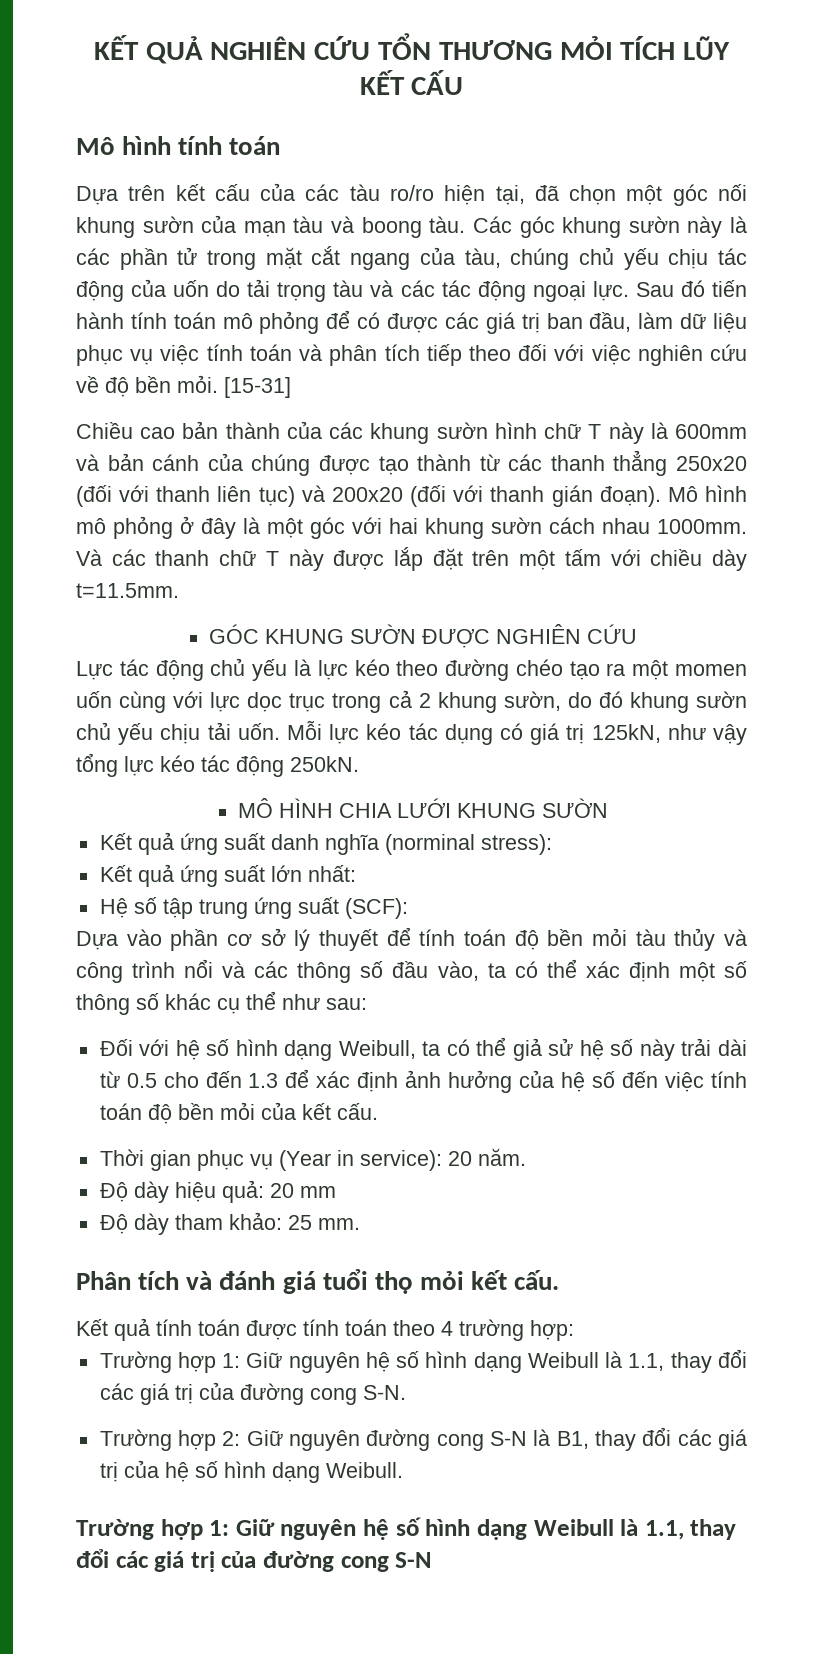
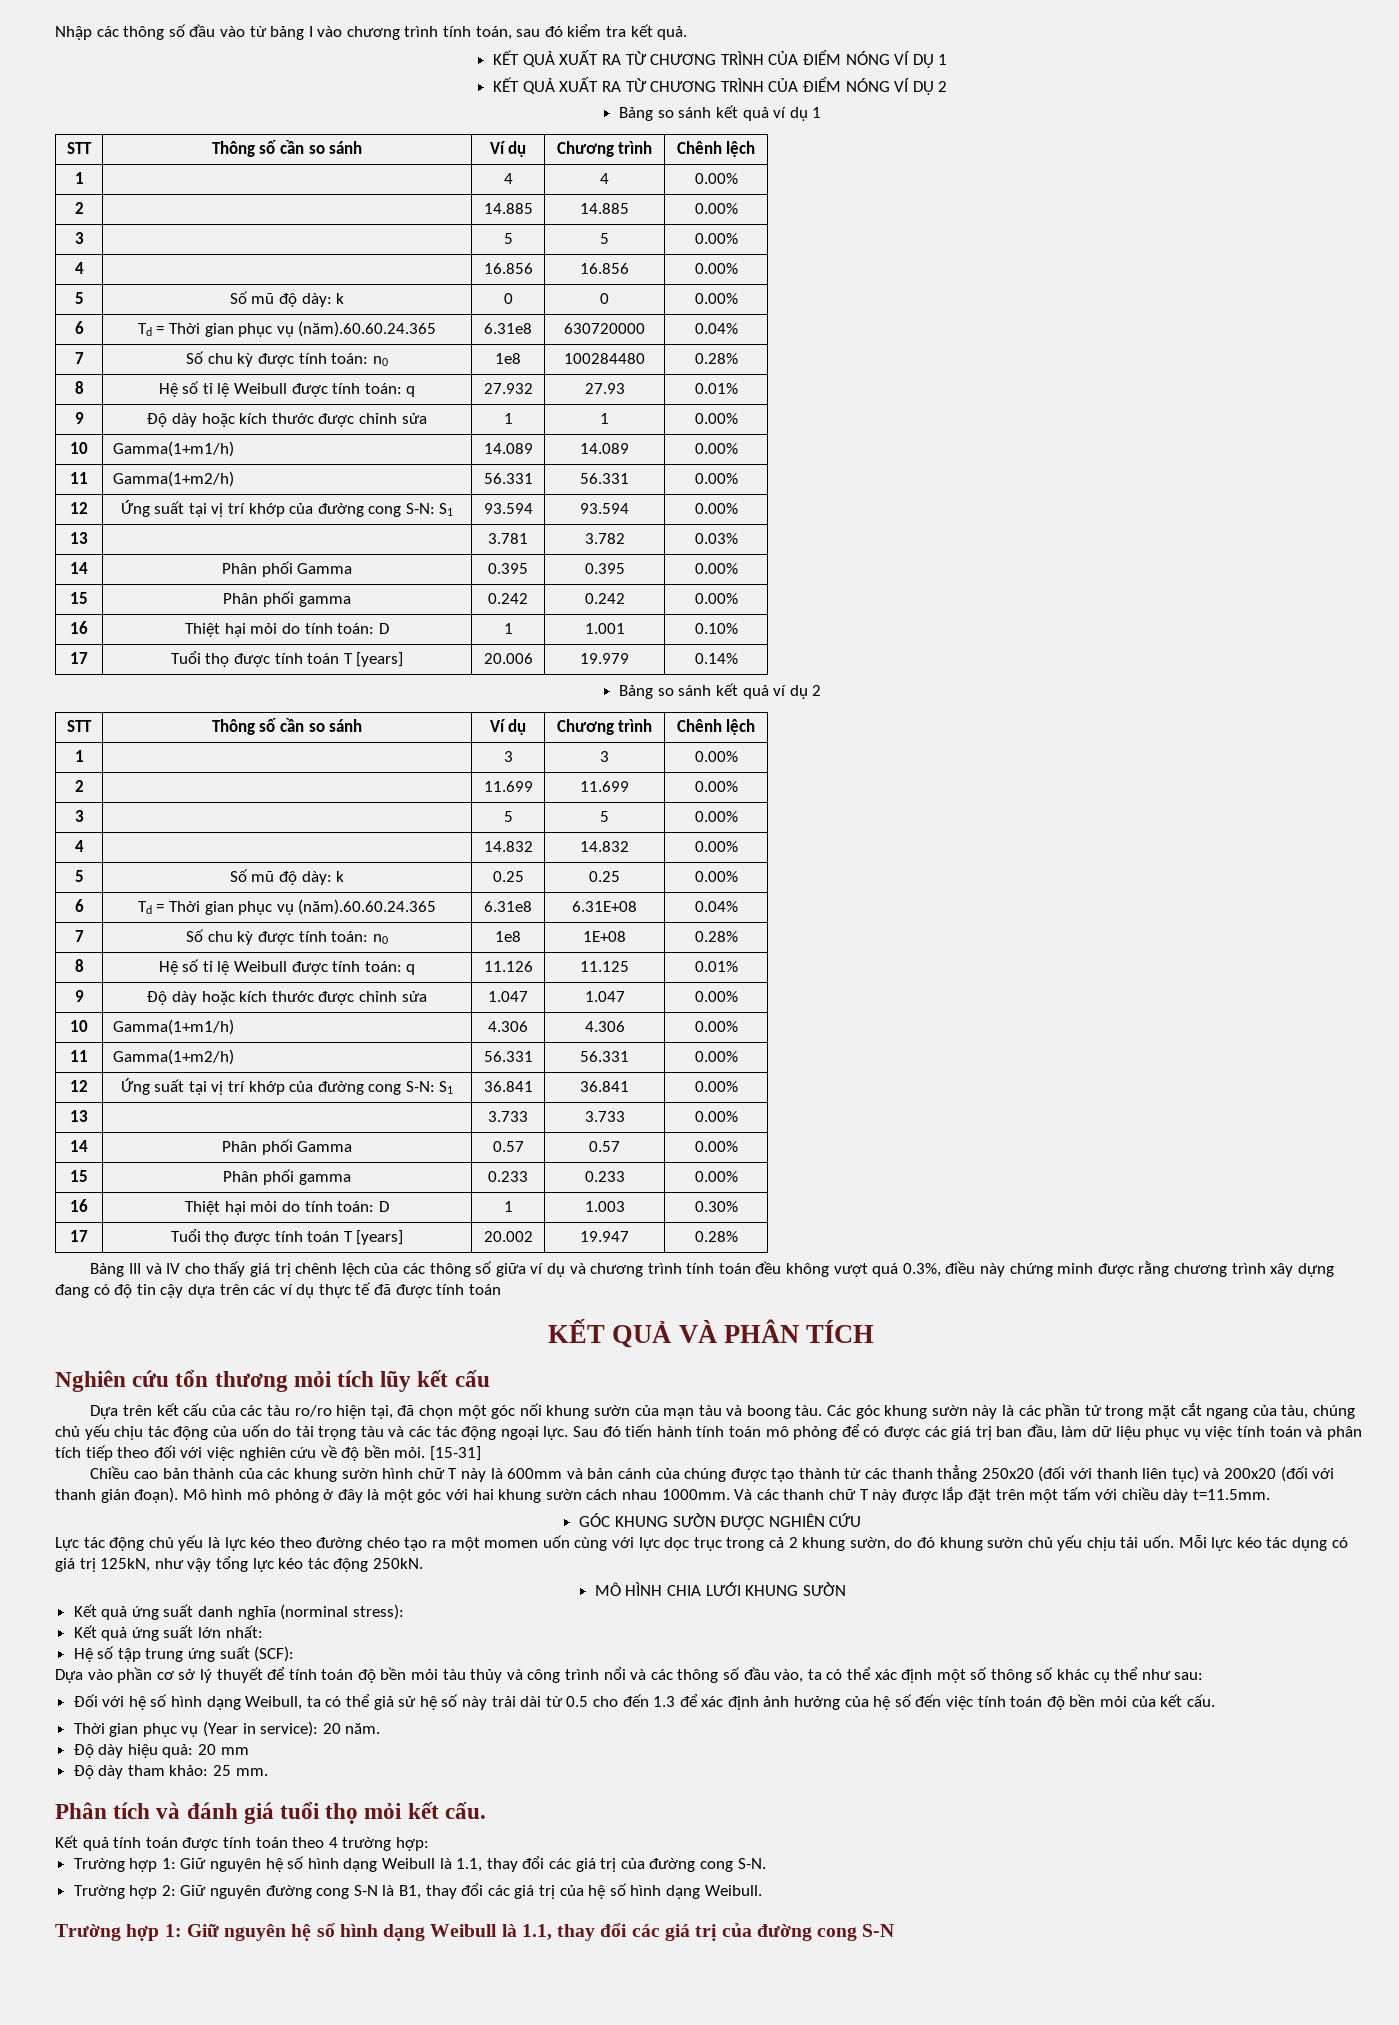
- KẾT QUẢ NGHIÊN CỨU TỔN THƯƠNG MỎI TÍCH LŨY KẾT CẤU
- Mô hình tính toán
+ Nhập các thông số đầu vào từ bảng I vào chương trình tính toán, sau đó kiểm tra kết quả.
+ KẾT QUẢ XUẤT RA TỪ CHƯƠNG TRÌNH CỦA ĐIỂM NÓNG VÍ DỤ 1
+ KẾT QUẢ XUẤT RA TỪ CHƯƠNG TRÌNH CỦA ĐIỂM NÓNG VÍ DỤ 2
+ Bảng so sánh kết quả ví dụ 1
+ STT | Thông số cần so sánh | Ví dụ | Chương trình | Chênh lệch
+ 1 | | 4 | 4 | 0.00%
+ 2 | | 14.885 | 14.885 | 0.00%
+ 3 | | 5 | 5 | 0.00%
+ 4 | | 16.856 | 16.856 | 0.00%
+ 5 | Số mũ độ dày: k | 0 | 0 | 0.00%
+ 6 | Td = Thời gian phục vụ (năm).60.60.24.365 | 6.31e8 | 630720000 | 0.04%
+ 7 | Số chu kỳ được tính toán: n0 | 1e8 | 100284480 | 0.28%
+ 8 | Hệ số tỉ lệ Weibull được tính toán: q | 27.932 | 27.93 | 0.01%
+ 9 | Độ dày hoặc kích thước được chỉnh sửa | 1 | 1 | 0.00%
+ 10 | Gamma(1+m1/h) | 14.089 | 14.089 | 0.00%
+ 11 | Gamma(1+m2/h) | 56.331 | 56.331 | 0.00%
+ 12 | Ứng suất tại vị trí khớp của đường cong S-N: S1 | 93.594 | 93.594 | 0.00%
+ 13 | | 3.781 | 3.782 | 0.03%
+ 14 | Phân phối Gamma | 0.395 | 0.395 | 0.00%
+ 15 | Phân phối gamma | 0.242 | 0.242 | 0.00%
+ 16 | Thiệt hại mỏi do tính toán: D | 1 | 1.001 | 0.10%
+ 17 | Tuổi thọ được tính toán T [years] | 20.006 | 19.979 | 0.14%
+ Bảng so sánh kết quả ví dụ 2
+ STT | Thông số cần so sánh | Ví dụ | Chương trình | Chênh lệch
+ 1 | | 3 | 3 | 0.00%
+ 2 | | 11.699 | 11.699 | 0.00%
+ 3 | | 5 | 5 | 0.00%
+ 4 | | 14.832 | 14.832 | 0.00%
+ 5 | Số mũ độ dày: k | 0.25 | 0.25 | 0.00%
+ 6 | Td = Thời gian phục vụ (năm).60.60.24.365 | 6.31e8 | 6.31E+08 | 0.04%
+ 7 | Số chu kỳ được tính toán: n0 | 1e8 | 1E+08 | 0.28%
+ 8 | Hệ số tỉ lệ Weibull được tính toán: q | 11.126 | 11.125 | 0.01%
+ 9 | Độ dày hoặc kích thước được chỉnh sửa | 1.047 | 1.047 | 0.00%
+ 10 | Gamma(1+m1/h) | 4.306 | 4.306 | 0.00%
+ 11 | Gamma(1+m2/h) | 56.331 | 56.331 | 0.00%
+ 12 | Ứng suất tại vị trí khớp của đường cong S-N: S1 | 36.841 | 36.841 | 0.00%
+ 13 | | 3.733 | 3.733 | 0.00%
+ 14 | Phân phối Gamma | 0.57 | 0.57 | 0.00%
+ 15 | Phân phối gamma | 0.233 | 0.233 | 0.00%
+ 16 | Thiệt hại mỏi do tính toán: D | 1 | 1.003 | 0.30%
+ 17 | Tuổi thọ được tính toán T [years] | 20.002 | 19.947 | 0.28%
+ Bảng III và IV cho thấy giá trị chênh lệch của các thông số giữa ví dụ và chương trình tính toán đều không vượt quá 0.3%, điều này chứng minh được rằng chương trình xây dựng đang có độ tin cậy dựa trên các ví dụ thực tế đã được tính toán
+ KẾT QUẢ VÀ PHÂN TÍCH
+ Nghiên cứu tổn thương mỏi tích lũy kết cấu

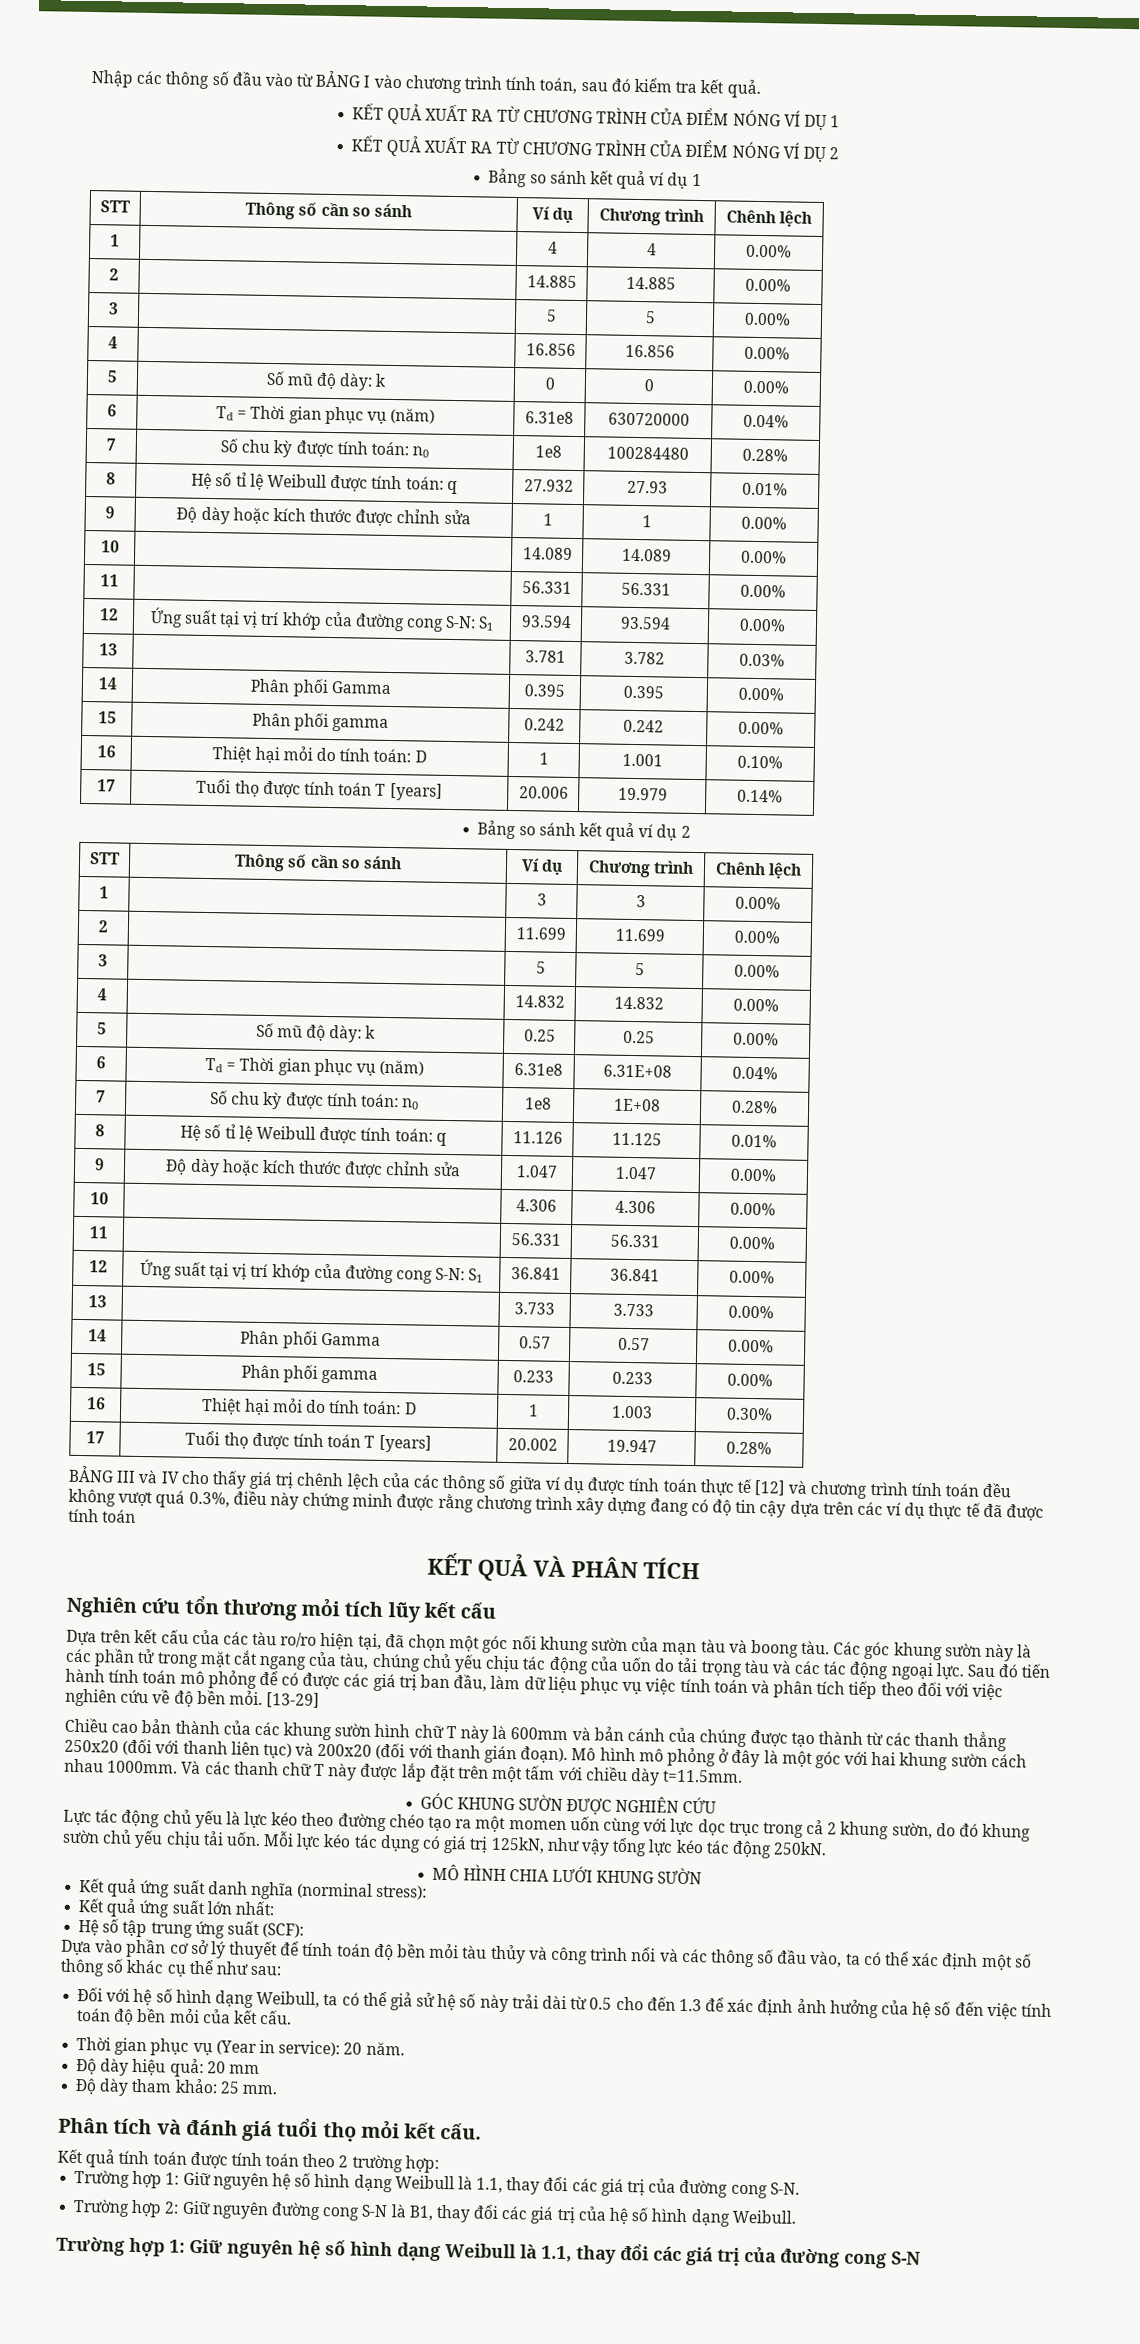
- Nhập các thông số đầu vào từ bảng I vào chương trình tính toán, sau đó kiểm tra kết quả.
+ Nhập các thông số đầu vào từ BẢNG I vào chương trình tính toán, sau đó kiểm tra kết quả.
- 6 | Td = Thời gian phục vụ (năm).60.60.24.365 | 6.31e8 | 630720000 | 0.04%
+ 6 | Td = Thời gian phục vụ (năm) | 6.31e8 | 630720000 | 0.04%
- 10 | Gamma(1+m1/h) | 14.089 | 14.089 | 0.00%
- 11 | Gamma(1+m2/h) | 56.331 | 56.331 | 0.00%
+ 10 | | 14.089 | 14.089 | 0.00%
+ 11 | | 56.331 | 56.331 | 0.00%
- 6 | Td = Thời gian phục vụ (năm).60.60.24.365 | 6.31e8 | 6.31E+08 | 0.04%
+ 6 | Td = Thời gian phục vụ (năm) | 6.31e8 | 6.31E+08 | 0.04%
- 10 | Gamma(1+m1/h) | 4.306 | 4.306 | 0.00%
- 11 | Gamma(1+m2/h) | 56.331 | 56.331 | 0.00%
+ 10 | | 4.306 | 4.306 | 0.00%
+ 11 | | 56.331 | 56.331 | 0.00%
- Bảng III và IV cho thấy giá trị chênh lệch của các thông số giữa ví dụ và chương trình tính toán đều không vượt quá 0.3%, điều này chứng minh được rằng chương trình xây dựng đang có độ tin cậy dựa trên các ví dụ thực tế đã được tính toán
+ BẢNG III và IV cho thấy giá trị chênh lệch của các thông số giữa ví dụ được tính toán thực tế [12] và chương trình tính toán đều không vượt quá 0.3%, điều này chứng minh được rằng chương trình xây dựng đang có độ tin cậy dựa trên các ví dụ thực tế đã được tính toán
- [15-31]
+ [13-29]
- Kết quả tính toán được tính toán theo 4 trường hợp:
+ Kết quả tính toán được tính toán theo 2 trường hợp:

